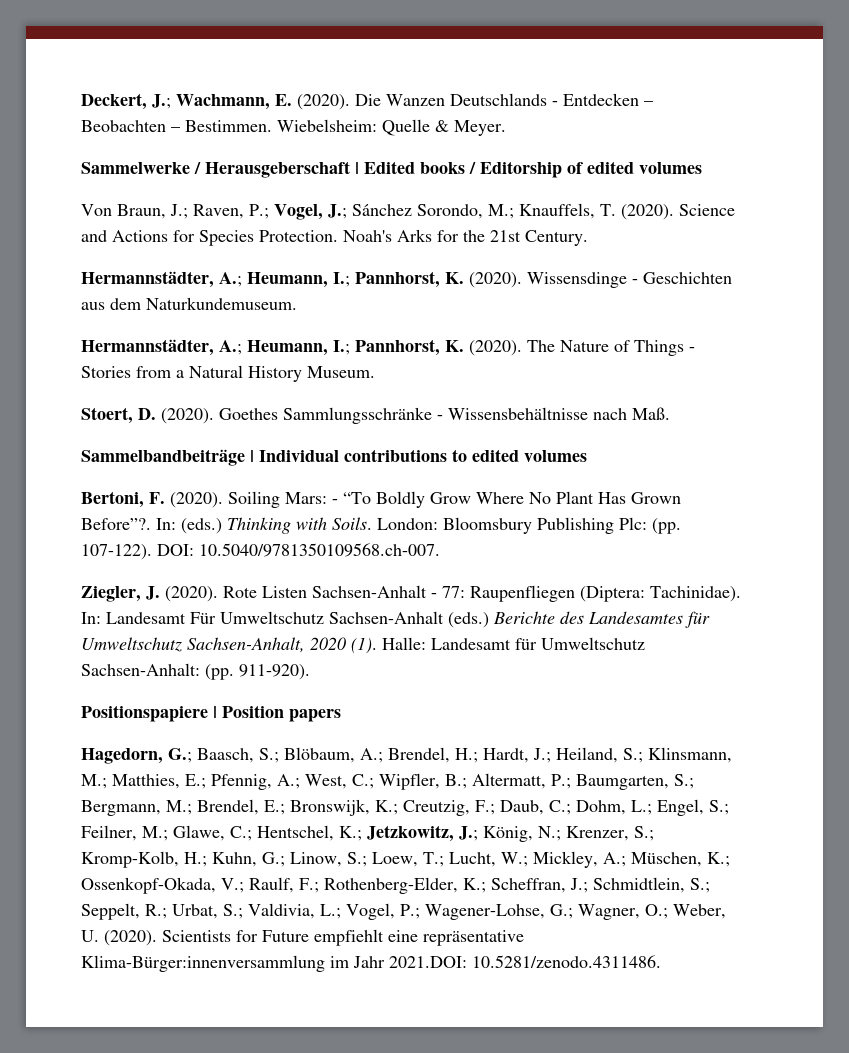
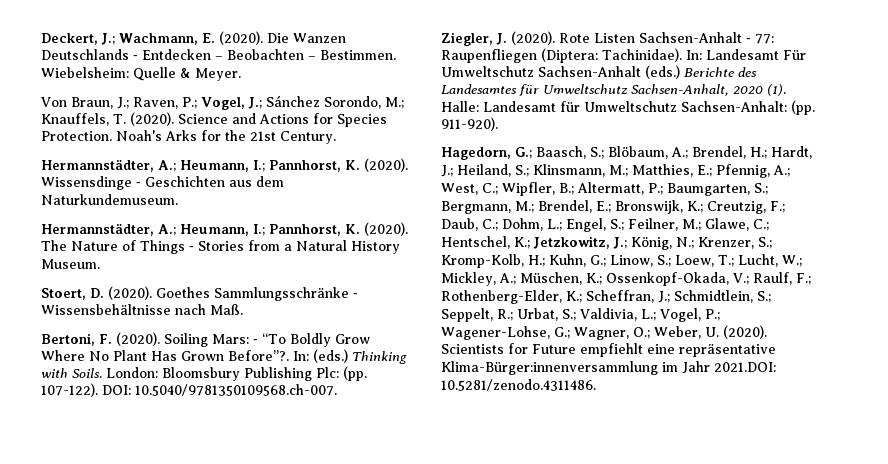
- Sammelwerke / Herausgeberschaft | Edited books / Editorship of edited volumes
- Sammelbandbeiträge | Individual contributions to edited volumes
- Positionspapiere | Position papers

